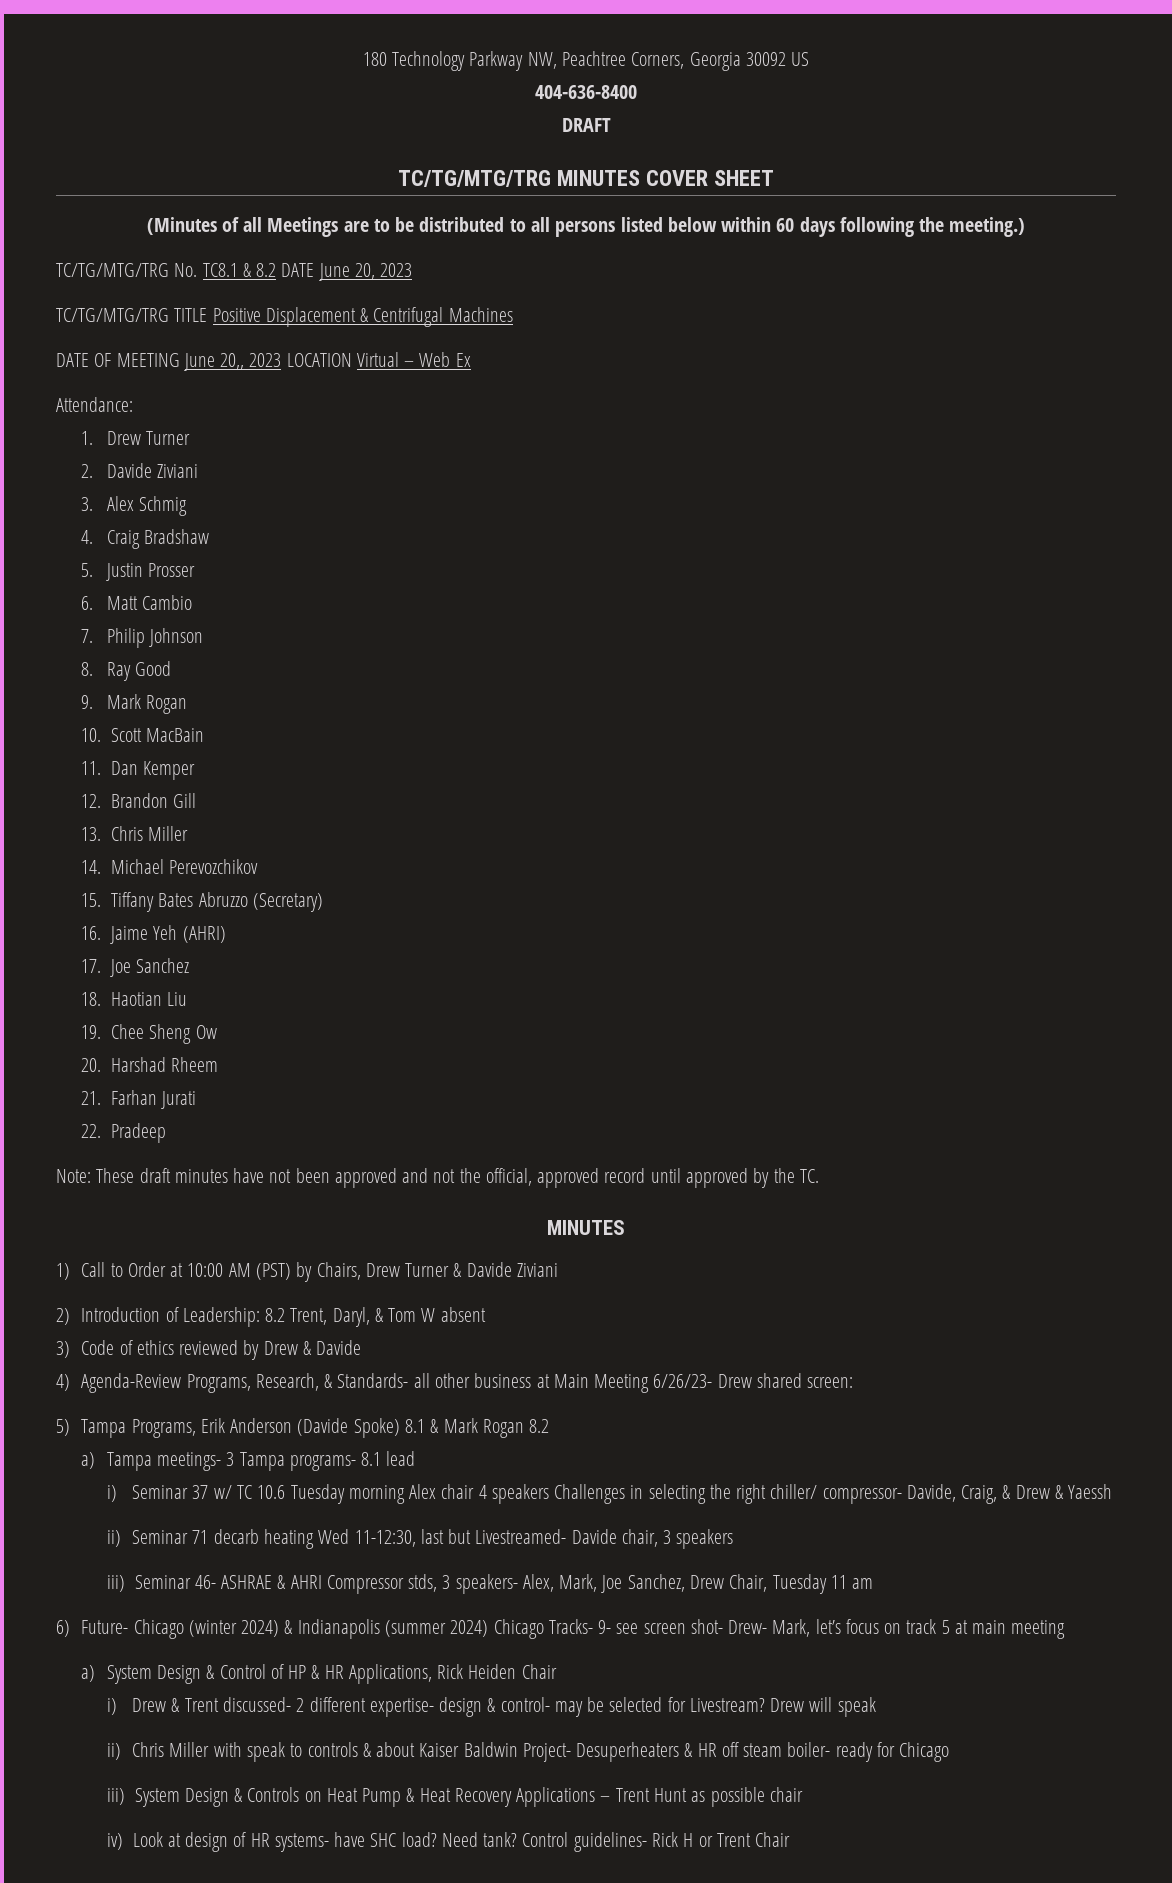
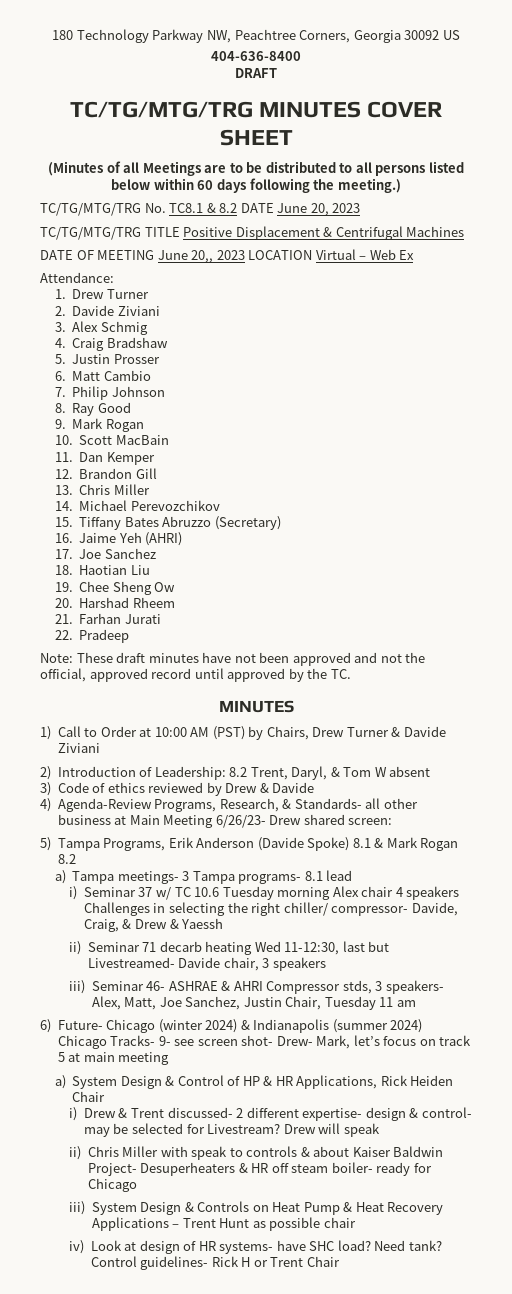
- iii) Seminar 46- ASHRAE & AHRI Compressor stds, 3 speakers- Alex, Mark, Joe Sanchez, Drew Chair, Tuesday 11 am
+ iii) Seminar 46- ASHRAE & AHRI Compressor stds, 3 speakers- Alex, Matt, Joe Sanchez, Justin Chair, Tuesday 11 am

